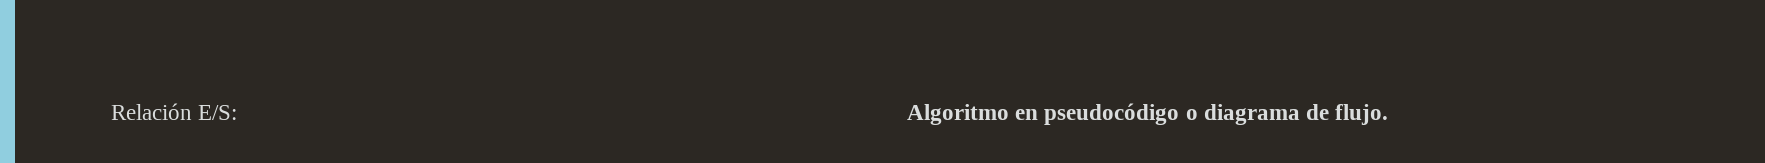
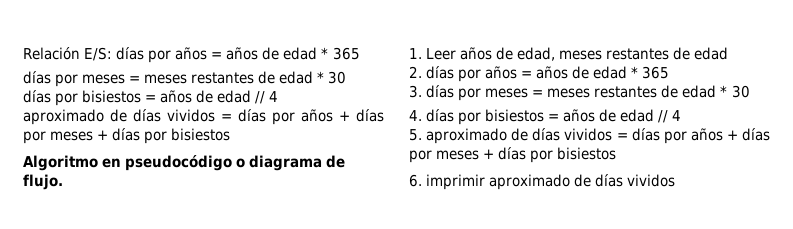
- Relación E/S:
+ Relación E/S: días por años = años de edad * 365
+ días por meses = meses restantes de edad * 30
+ días por bisiestos = años de edad // 4
+ aproximado de días vividos = días por años + días por meses + días por bisiestos
+ 1. Leer años de edad, meses restantes de edad
+ 2. días por años = años de edad * 365
+ 3. días por meses = meses restantes de edad * 30
+ 4. días por bisiestos = años de edad // 4
+ 5. aproximado de días vividos = días por años + días por meses + días por bisiestos
+ 6. imprimir aproximado de días vividos

